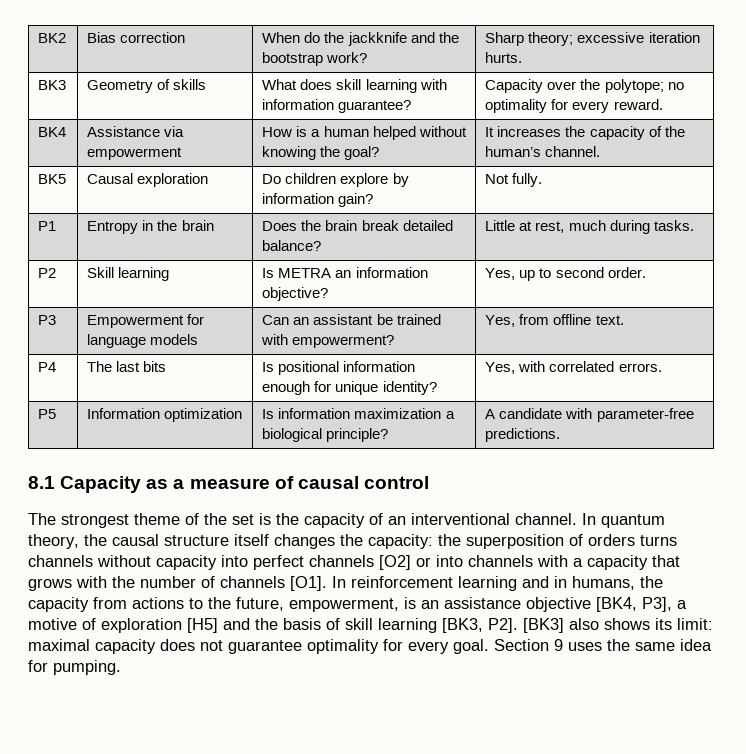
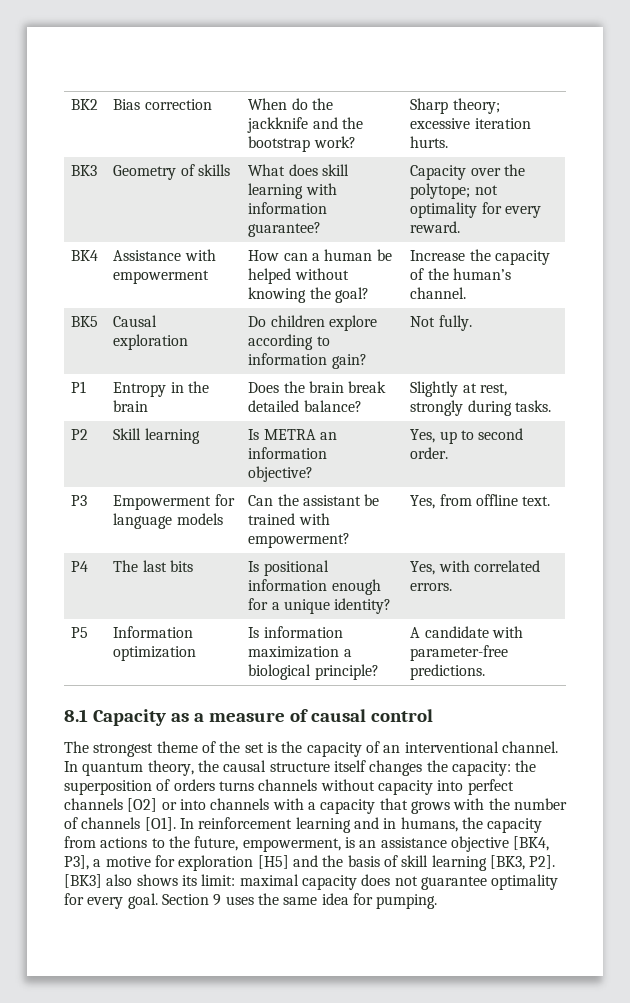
- BK3 | Geometry of skills | What does skill learning with information guarantee? | Capacity over the polytope; no optimality for every reward.
+ BK3 | Geometry of skills | What does skill learning with information guarantee? | Capacity over the polytope; not optimality for every reward.
- BK4 | Assistance via empowerment | How is a human helped without knowing the goal? | It increases the capacity of the human’s channel.
+ BK4 | Assistance with empowerment | How can a human be helped without knowing the goal? | Increase the capacity of the human’s channel.
- BK5 | Causal exploration | Do children explore by information gain? | Not fully.
+ BK5 | Causal exploration | Do children explore according to information gain? | Not fully.
- P1 | Entropy in the brain | Does the brain break detailed balance? | Little at rest, much during tasks.
+ P1 | Entropy in the brain | Does the brain break detailed balance? | Slightly at rest, strongly during tasks.
- P3 | Empowerment for language models | Can an assistant be trained with empowerment? | Yes, from offline text.
+ P3 | Empowerment for language models | Can the assistant be trained with empowerment? | Yes, from offline text.
- P4 | The last bits | Is positional information enough for unique identity? | Yes, with correlated errors.
+ P4 | The last bits | Is positional information enough for a unique identity? | Yes, with correlated errors.
- the superposition of orders turns channels without capacity into perfect channels [O2] or into channels with a capacity that grows with the number of channels [O1]. In reinforcement learning and in humans, the capacity from actions to the future, empowerment, is an assistance objective [BK4, P3], a motive of exploration [H5] and the basis of skill learning [BK3, P2]. [BK3] also shows its limit:
+ the superposition of orders turns channels without capacity into perfect channels [O2] or into channels with a capacity that grows with the number of channels [O1]. In reinforcement learning and in humans, the capacity from actions to the future, empowerment, is an assistance objective [BK4, P3], a motive for exploration [H5] and the basis of skill learning [BK3, P2]. [BK3] also shows its limit:

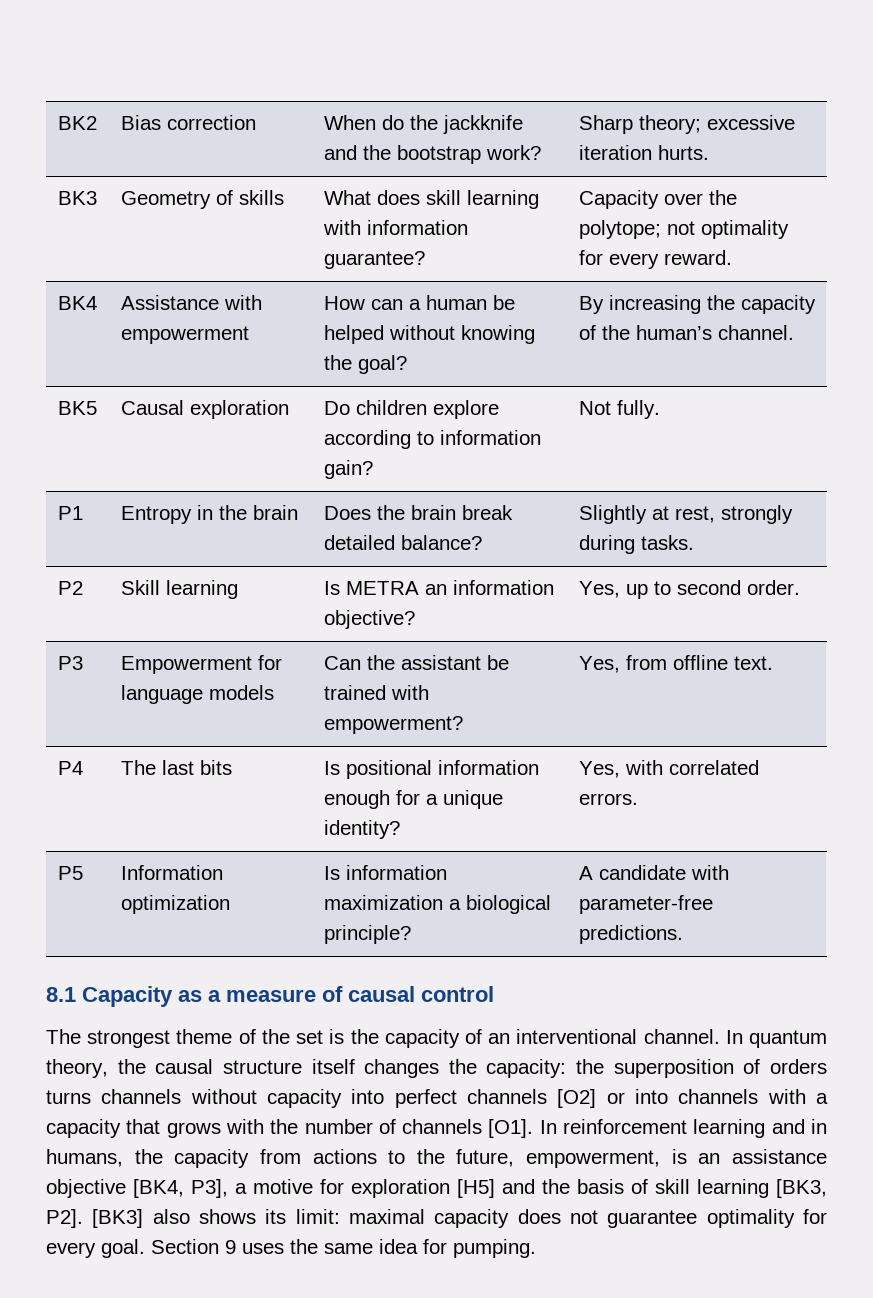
- BK4 | Assistance with empowerment | How can a human be helped without knowing the goal? | Increase the capacity of the human’s channel.
+ BK4 | Assistance with empowerment | How can a human be helped without knowing the goal? | By increasing the capacity of the human’s channel.

